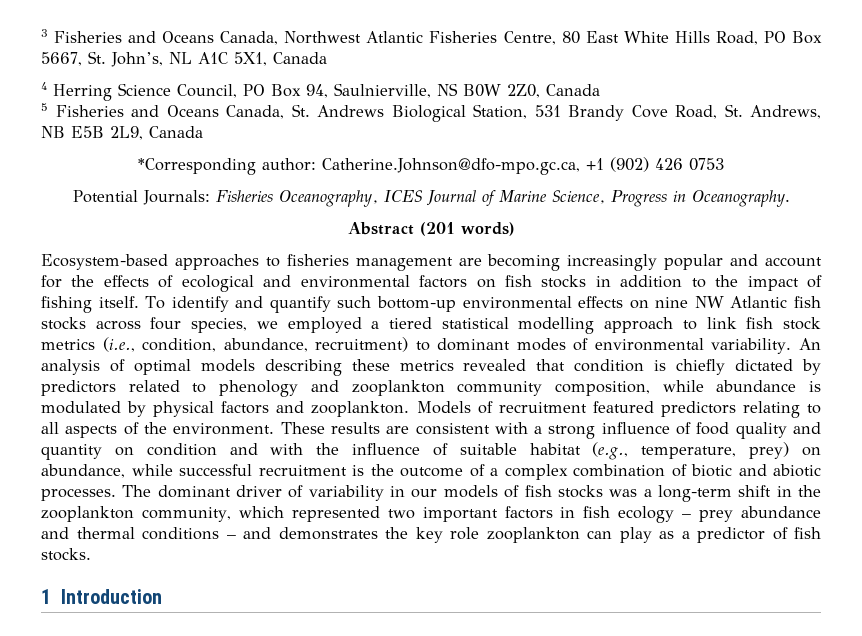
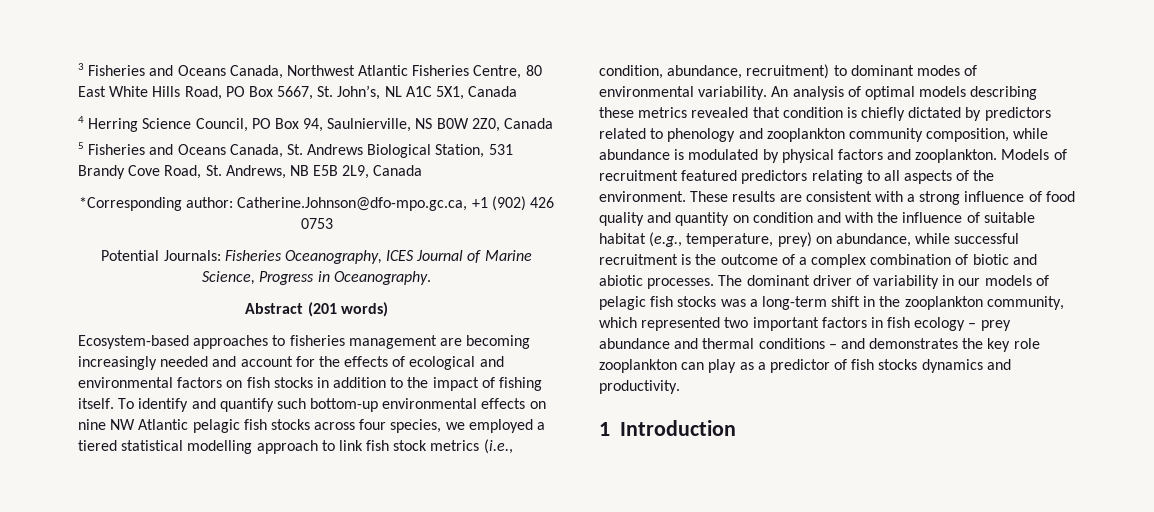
- Ecosystem-based approaches to fisheries management are becoming increasingly popular and account for the effects of ecological and environmental factors on fish stocks in addition to the impact of fishing itself.
+ Ecosystem-based approaches to fisheries management are becoming increasingly needed and account for the effects of ecological and environmental factors on fish stocks in addition to the impact of fishing itself.
- To identify and quantify such bottom-up environmental effects on nine NW Atlantic fish stocks across four species, we employed a tiered statistical modelling approach to link fish stock metrics (i.e., condition, abundance, recruitment) to dominant modes of environmental variability.
+ To identify and quantify such bottom-up environmental effects on nine NW Atlantic pelagic fish stocks across four species, we employed a tiered statistical modelling approach to link fish stock metrics (i.e., condition, abundance, recruitment) to dominant modes of environmental variability.
- The dominant driver of variability in our models of fish stocks was a long-term shift in the zooplankton community, which represented two important factors in fish ecology – prey abundance and thermal conditions – and demonstrates the key role zooplankton can play as a predictor of fish stocks.
+ The dominant driver of variability in our models of pelagic fish stocks was a long-term shift in the zooplankton community, which represented two important factors in fish ecology – prey abundance and thermal conditions – and demonstrates the key role zooplankton can play as a predictor of fish stocks dynamics and productivity.

